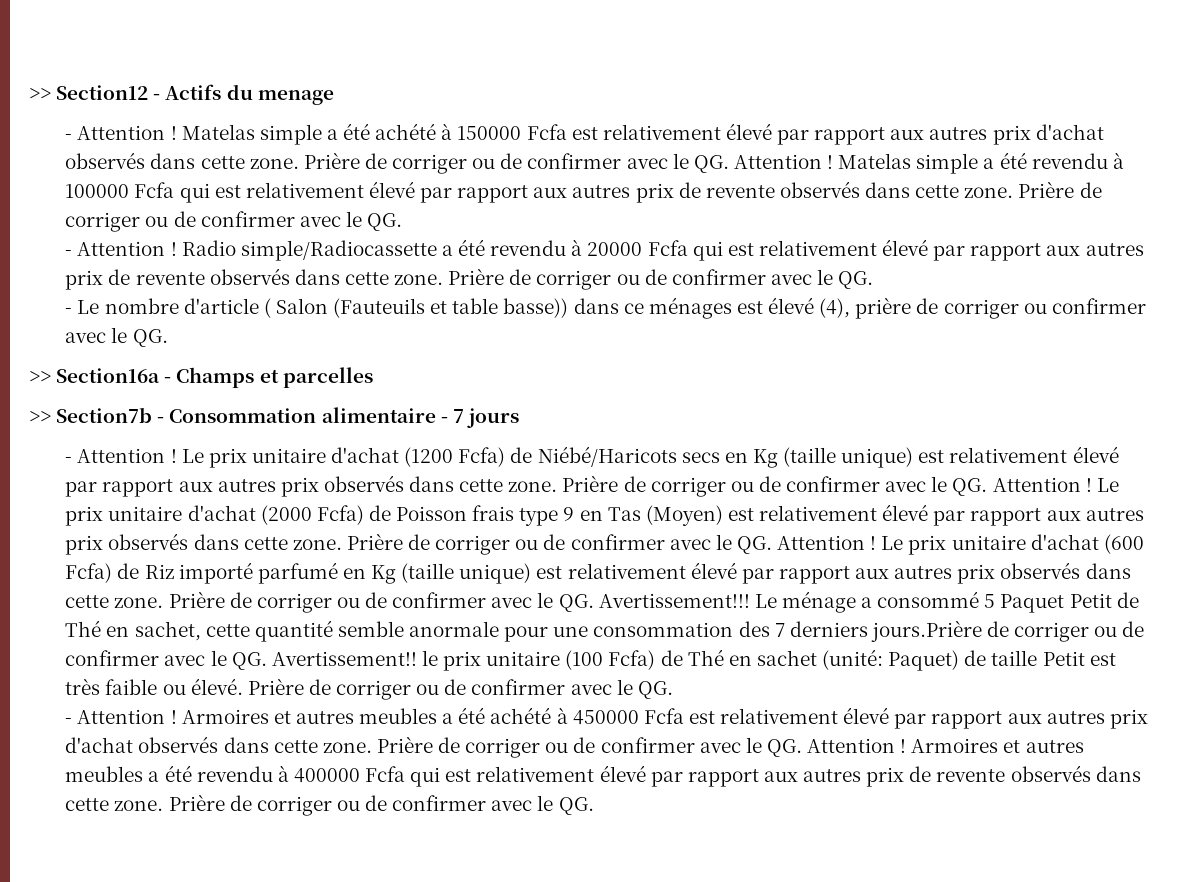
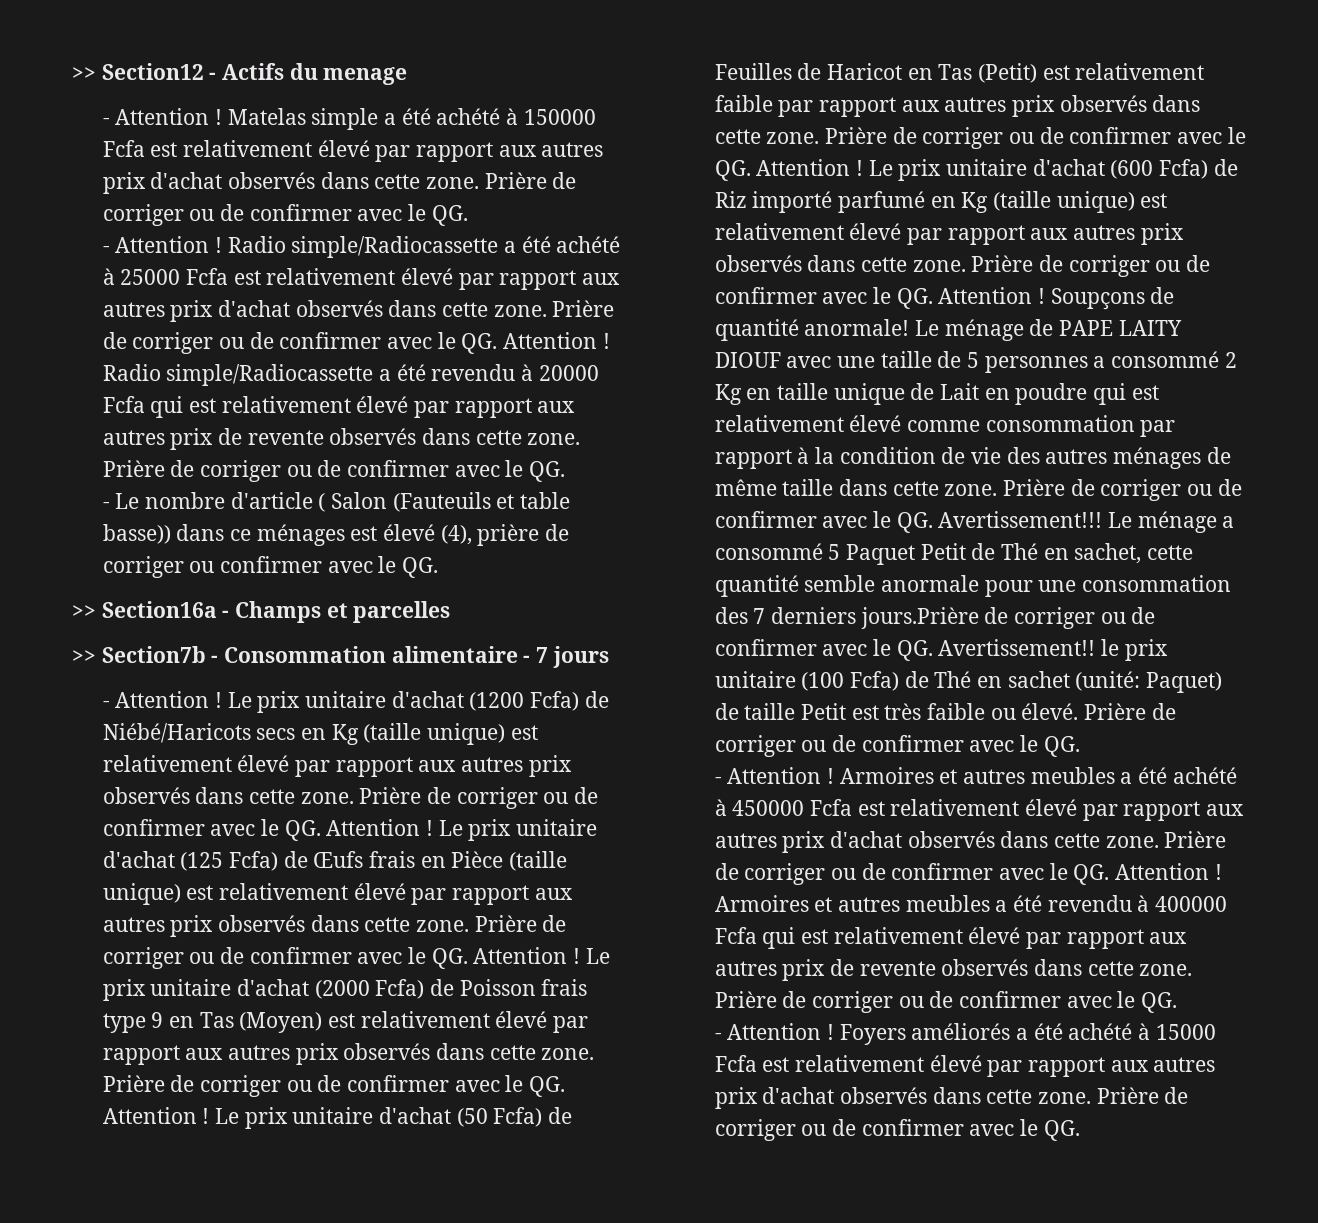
- Matelas simple a été achété à 150000 Fcfa est relativement élevé par rapport aux autres prix d'achat observés dans cette zone. Prière de corriger ou de confirmer avec le QG. Attention ! Matelas simple a été revendu à 100000 Fcfa qui est relativement élevé par rapport aux autres prix de revente observés dans cette zone. Prière de corriger ou de confirmer avec le QG.
- - Attention !
+ Matelas simple a été achété à 150000 Fcfa est relativement élevé par rapport aux autres prix d'achat observés dans cette zone. Prière de corriger ou de confirmer avec le QG.
+ - Attention ! Radio simple/Radiocassette a été achété à 25000 Fcfa est relativement élevé par rapport aux autres prix d'achat observés dans cette zone. Prière de corriger ou de confirmer avec le QG. Attention !
- Le prix unitaire d'achat (2000 Fcfa) de Poisson frais type 9 en Tas (Moyen) est relativement élevé par rapport aux autres prix observés dans cette zone.
+ Le prix unitaire d'achat (125 Fcfa) de Œufs frais en Pièce (taille unique) est relativement élevé par rapport aux autres prix observés dans cette zone. Prière de corriger ou de confirmer avec le QG. Attention ! Le prix unitaire d'achat (2000 Fcfa) de Poisson frais type 9 en Tas (Moyen) est relativement élevé par rapport aux autres prix observés dans cette zone.
- Le prix unitaire d'achat (600 Fcfa) de Riz importé parfumé en Kg (taille unique) est relativement élevé par rapport aux autres prix observés dans cette zone.
+ Le prix unitaire d'achat (50 Fcfa) de Feuilles de Haricot en Tas (Petit) est relativement faible par rapport aux autres prix observés dans cette zone. Prière de corriger ou de confirmer avec le QG. Attention ! Le prix unitaire d'achat (600 Fcfa) de Riz importé parfumé en Kg (taille unique) est relativement élevé par rapport aux autres prix observés dans cette zone.
- Prière de corriger ou de confirmer avec le QG. Avertissement!!!
+ Prière de corriger ou de confirmer avec le QG. Attention ! Soupçons de quantité anormale! Le ménage de PAPE LAITY DIOUF avec une taille de 5 personnes a consommé 2 Kg en taille unique de Lait en poudre qui est relativement élevé comme consommation par rapport à la condition de vie des autres ménages de même taille dans cette zone. Prière de corriger ou de confirmer avec le QG. Avertissement!!!
+ - Attention ! Foyers améliorés a été achété à 15000 Fcfa est relativement élevé par rapport aux autres prix d'achat observés dans cette zone. Prière de corriger ou de confirmer avec le QG.

